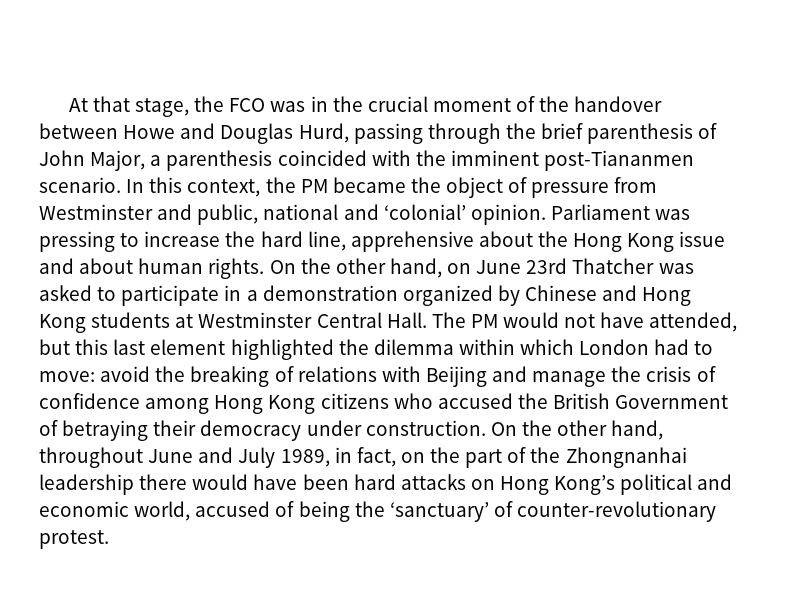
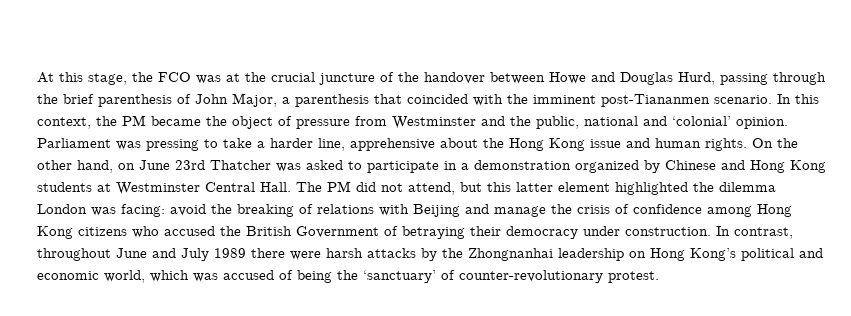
- At that stage, the FCO was in the crucial moment of the handover between Howe and Douglas Hurd, passing through the brief parenthesis of John Major, a parenthesis coincided with the imminent post-Tiananmen scenario.
+ At this stage, the FCO was at the crucial juncture of the handover between Howe and Douglas Hurd, passing through the brief parenthesis of John Major, a parenthesis that coincided with the imminent post-Tiananmen scenario.
- In this context, the PM became the object of pressure from Westminster and public, national and ‘colonial’ opinion.
+ In this context, the PM became the object of pressure from Westminster and the public, national and ‘colonial’ opinion.
- Parliament was pressing to increase the hard line, apprehensive about the Hong Kong issue and about human rights.
+ Parliament was pressing to take a harder line, apprehensive about the Hong Kong issue and human rights.
- The PM would not have attended, but this last element highlighted the dilemma within which London had to move: avoid the breaking of relations with Beijing and manage the crisis of confidence among Hong Kong citizens who accused the British Government of betraying their democracy under construction.
+ The PM did not attend, but this latter element highlighted the dilemma London was facing: avoid the breaking of relations with Beijing and manage the crisis of confidence among Hong Kong citizens who accused the British Government of betraying their democracy under construction.
- On the other hand, throughout June and July 1989, in fact, on the part of the Zhongnanhai leadership there would have been hard attacks on Hong Kong’s political and economic world, accused of being the ‘sanctuary’ of counter-revolutionary protest.
+ In contrast, throughout June and July 1989 there were harsh attacks by the Zhongnanhai leadership on Hong Kong’s political and economic world, which was accused of being the ‘sanctuary’ of counter-revolutionary protest.

